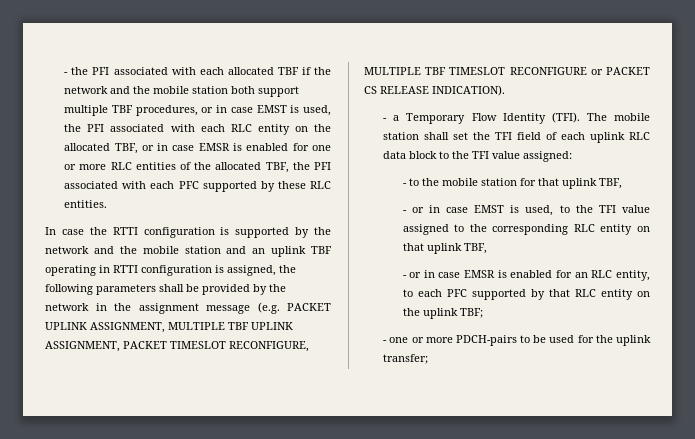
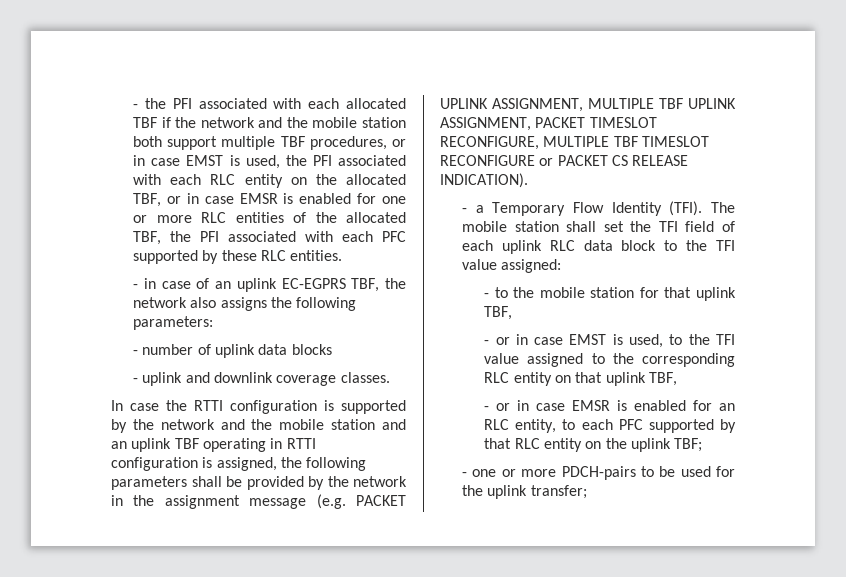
+ - in case of an uplink EC-EGPRS TBF, the network also assigns the following parameters:
+ - number of uplink data blocks
+ - uplink and downlink coverage classes.

